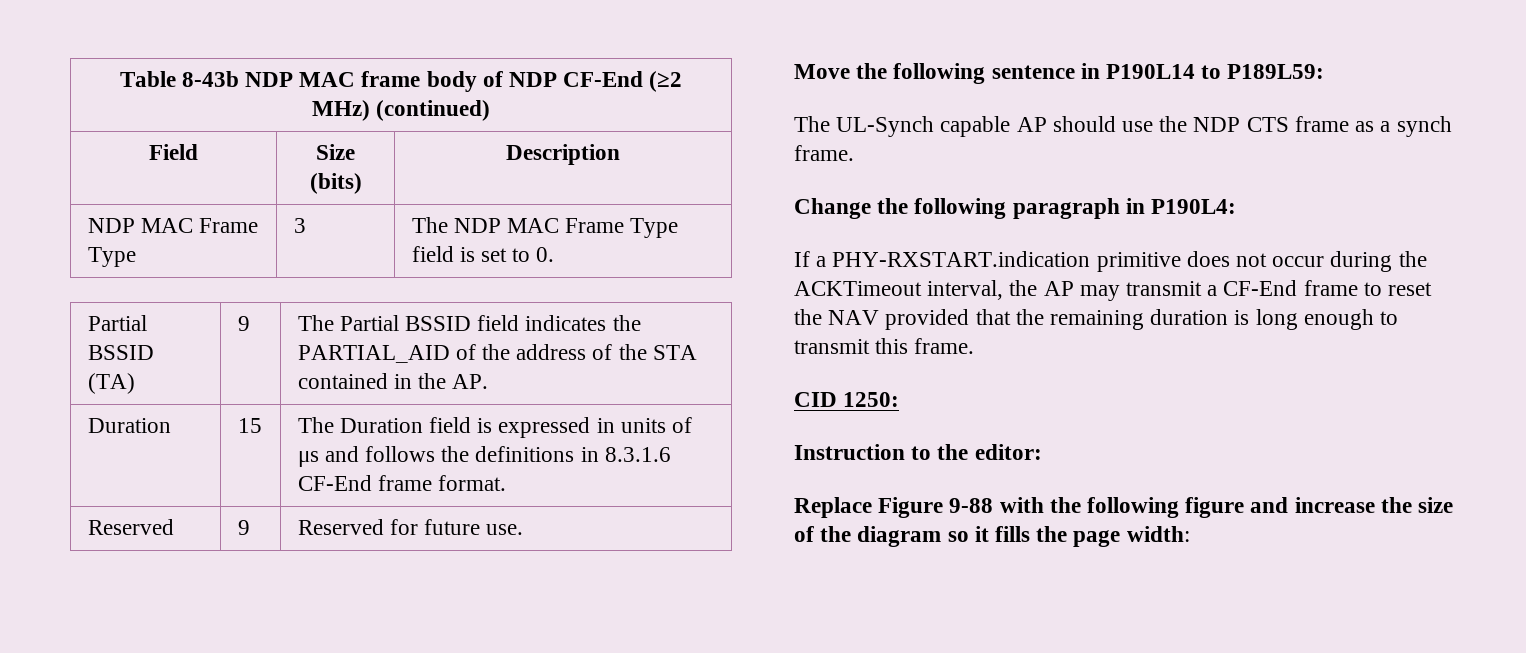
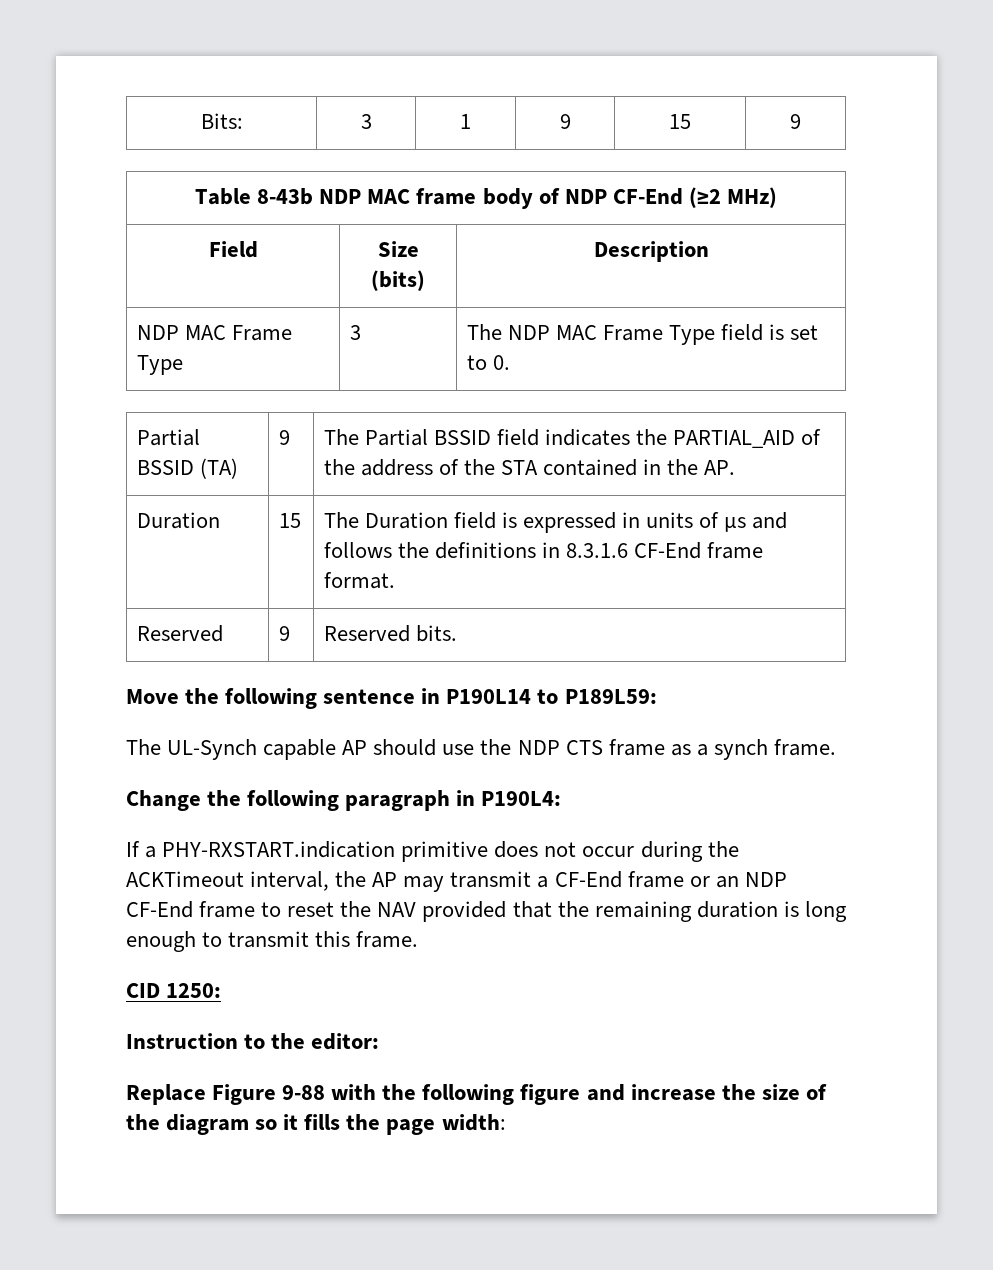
+ Bits: | 3 | 1 | 9 | 15 | 9
- Table 8-43b NDP MAC frame body of NDP CF-End (≥2 MHz) (continued)
+ Table 8-43b NDP MAC frame body of NDP CF-End (≥2 MHz)
- Reserved | 9 | Reserved for future use.
+ Reserved | 9 | Reserved bits.
- If a PHY-RXSTART.indication primitive does not occur during the ACKTimeout interval, the AP may transmit a CF-End frame to reset the NAV provided that the remaining duration is long enough to transmit this frame.
+ If a PHY-RXSTART.indication primitive does not occur during the ACKTimeout interval, the AP may transmit a CF-End frame or an NDP CF-End frame to reset the NAV provided that the remaining duration is long enough to transmit this frame.

